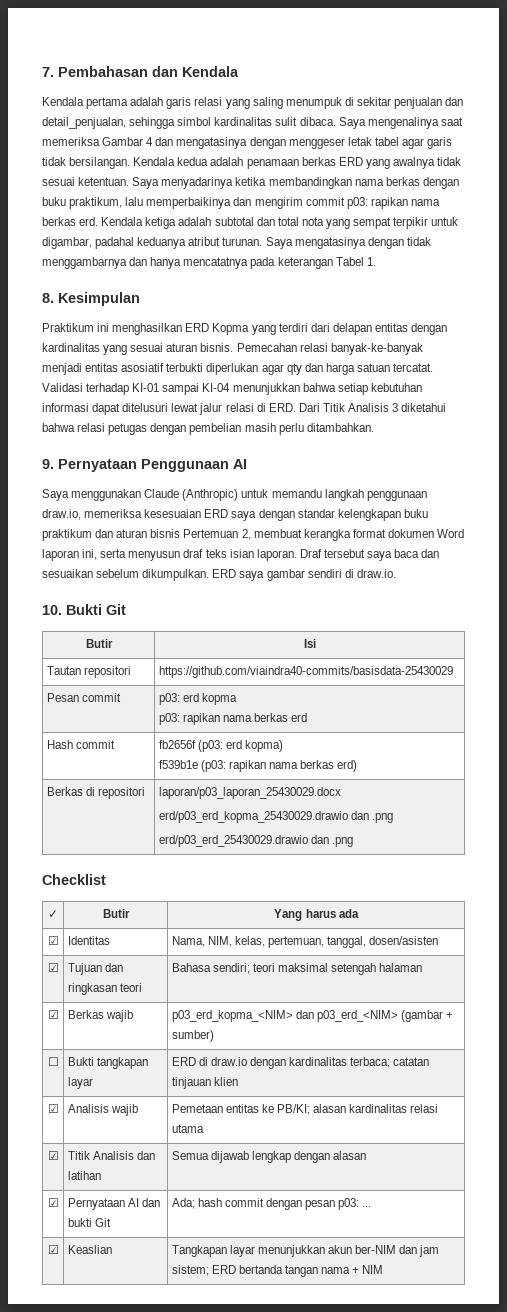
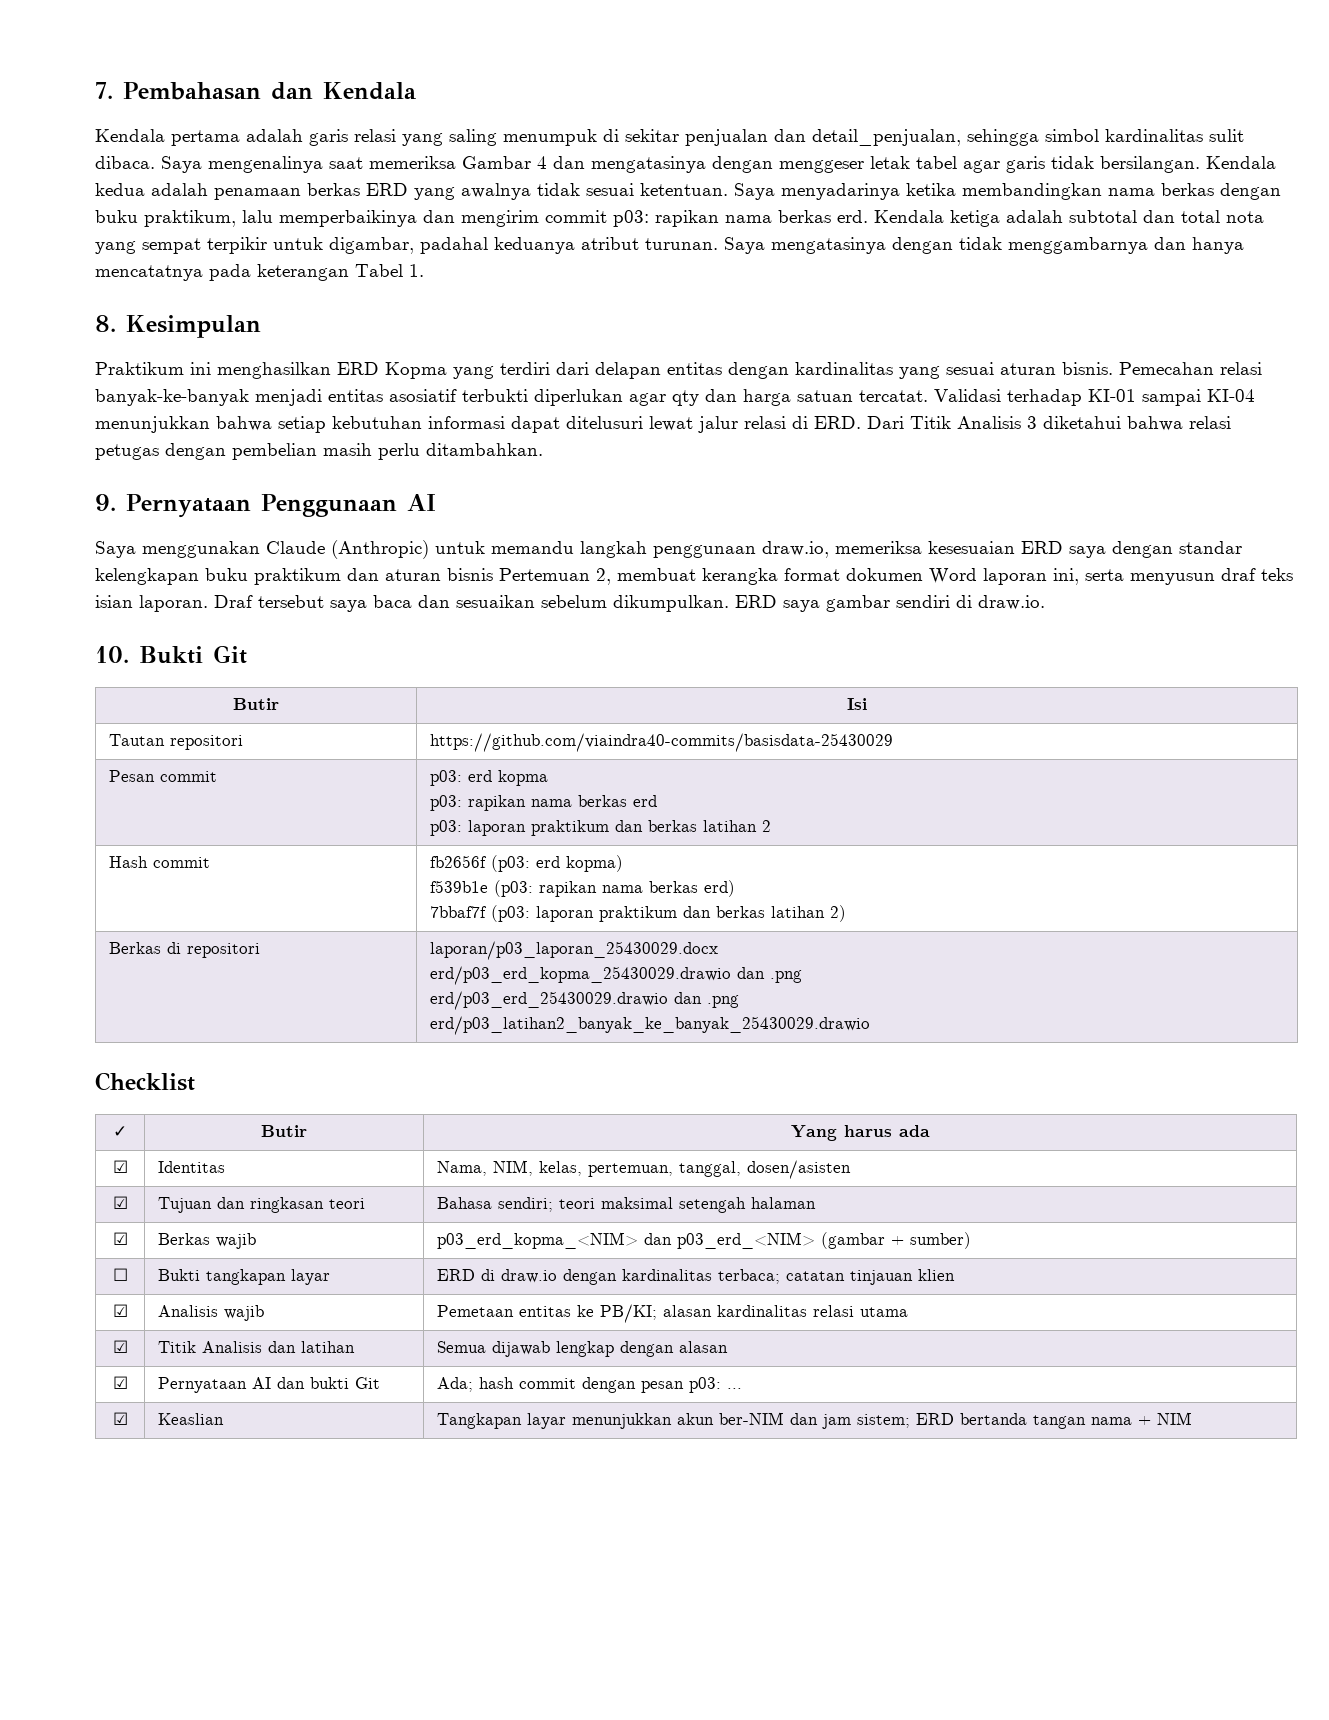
  Pesan commit | p03: erd kopma
  p03: rapikan nama berkas erd
+ p03: laporan praktikum dan berkas latihan 2
  Hash commit | fb2656f (p03: erd kopma)
  f539b1e (p03: rapikan nama berkas erd)
+ 7bbaf7f (p03: laporan praktikum dan berkas latihan 2)
  Berkas di repositori | laporan/p03_laporan_25430029.docx
  erd/p03_erd_kopma_25430029.drawio dan .png
  erd/p03_erd_25430029.drawio dan .png
+ erd/p03_latihan2_banyak_ke_banyak_25430029.drawio

